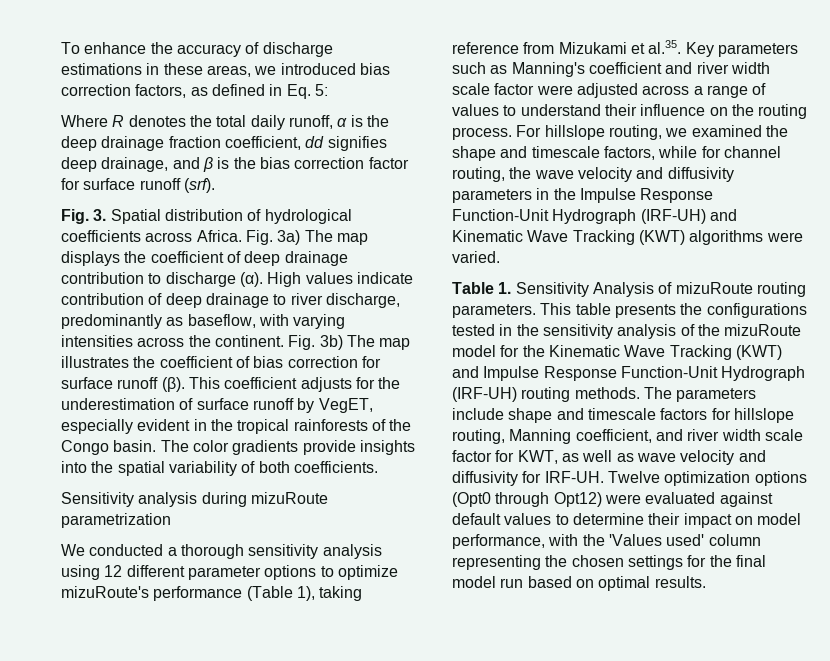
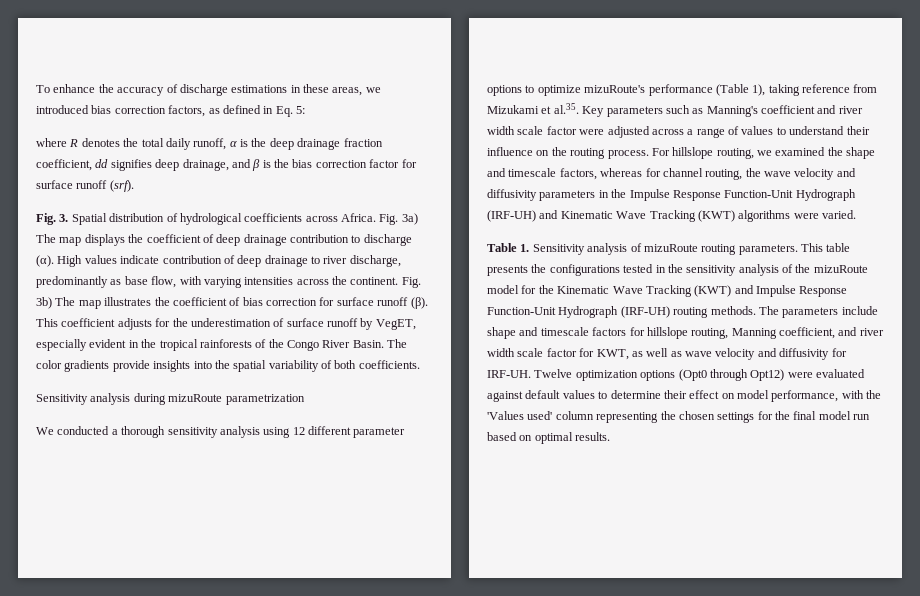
- Where R denotes the total daily runoff, α is the deep drainage fraction coefficient, dd signifies deep drainage, and β is the bias correction factor for surface runoff (srf).
+ where R denotes the total daily runoff, α is the deep drainage fraction coefficient, dd signifies deep drainage, and β is the bias correction factor for surface runoff (srf).
- High values indicate contribution of deep drainage to river discharge, predominantly as baseflow, with varying intensities across the continent.
+ High values indicate contribution of deep drainage to river discharge, predominantly as base flow, with varying intensities across the continent.
- This coefficient adjusts for the underestimation of surface runoff by VegET, especially evident in the tropical rainforests of the Congo basin.
+ This coefficient adjusts for the underestimation of surface runoff by VegET, especially evident in the tropical rainforests of the Congo River Basin.
- For hillslope routing, we examined the shape and timescale factors, while for channel routing, the wave velocity and diffusivity parameters in the Impulse Response Function-Unit Hydrograph (IRF-UH) and Kinematic Wave Tracking (KWT) algorithms were varied.
+ For hillslope routing, we examined the shape and timescale factors, whereas for channel routing, the wave velocity and diffusivity parameters in the Impulse Response Function-Unit Hydrograph (IRF-UH) and Kinematic Wave Tracking (KWT) algorithms were varied.
- Table 1. Sensitivity Analysis of mizuRoute routing parameters.
+ Table 1. Sensitivity analysis of mizuRoute routing parameters.
- Twelve optimization options (Opt0 through Opt12) were evaluated against default values to determine their impact on model performance, with the 'Values used' column representing the chosen settings for the final model run based on optimal results.
+ Twelve optimization options (Opt0 through Opt12) were evaluated against default values to determine their effect on model performance, with the 'Values used' column representing the chosen settings for the final model run based on optimal results.

